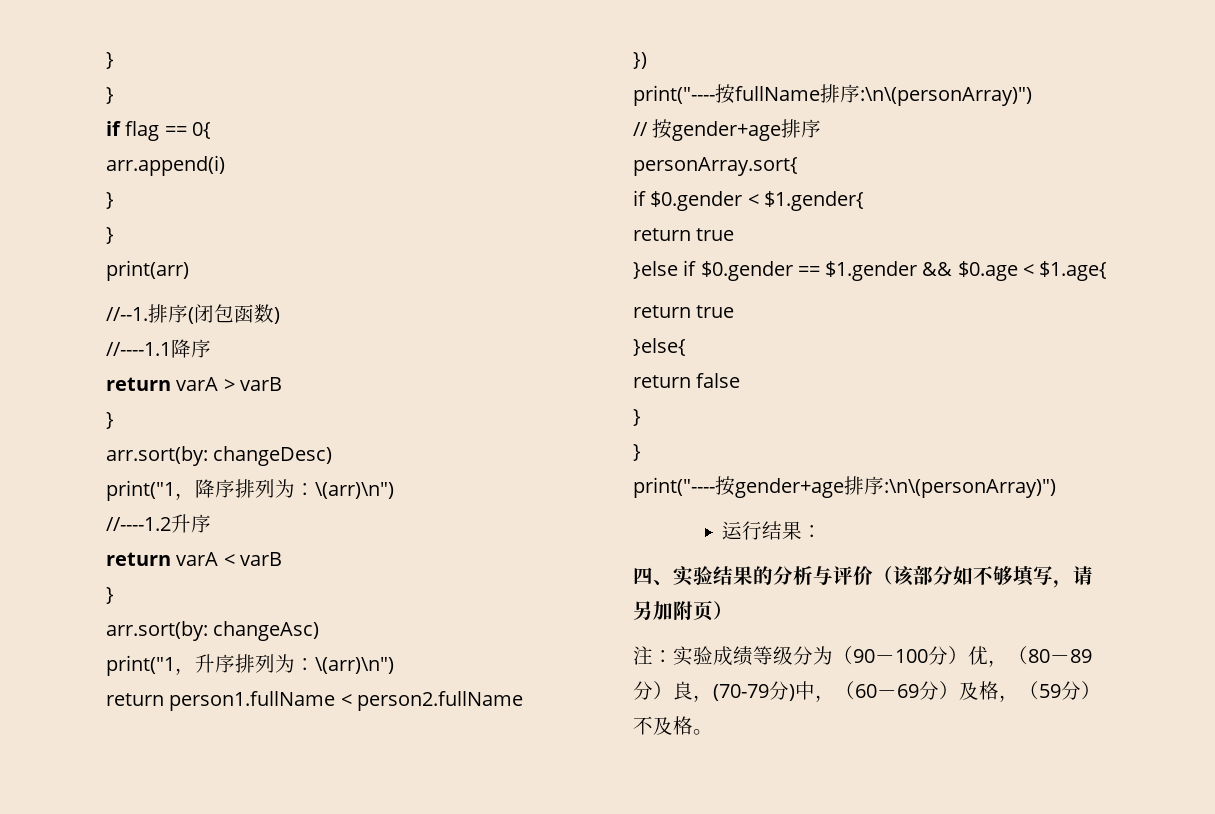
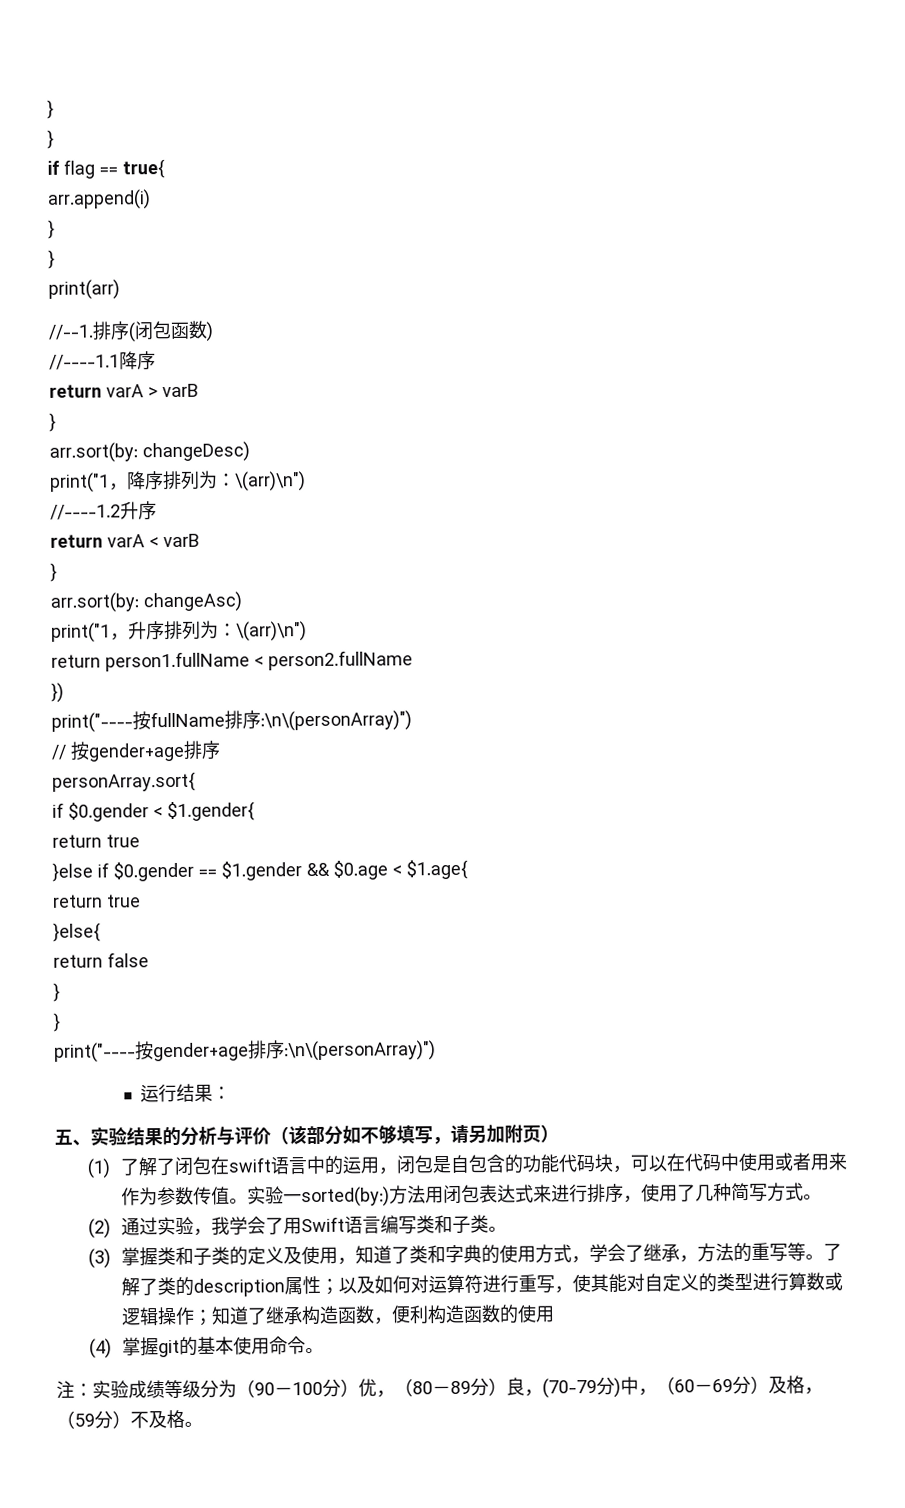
- if flag == 0{
+ if flag == true{
- 四、实验结果的分析与评价（该部分如不够填写，请另加附页）
+ 五、实验结果的分析与评价（该部分如不够填写，请另加附页）
+ (1)了解了闭包在swift语言中的运用，闭包是自包含的功能代码块，可以在代码中使用或者用来作为参数传值。实验一sorted(by:)方法用闭包表达式来进行排序，使用了几种简写方式。
+ (2)通过实验，我学会了用Swift语言编写类和子类。
+ (3)掌握类和子类的定义及使用，知道了类和字典的使用方式，学会了继承，方法的重写等。了解了类的description属性；以及如何对运算符进行重写，使其能对自定义的类型进行算数或逻辑操作；知道了继承构造函数，便利构造函数的使用
+ (4)掌握git的基本使用命令。

